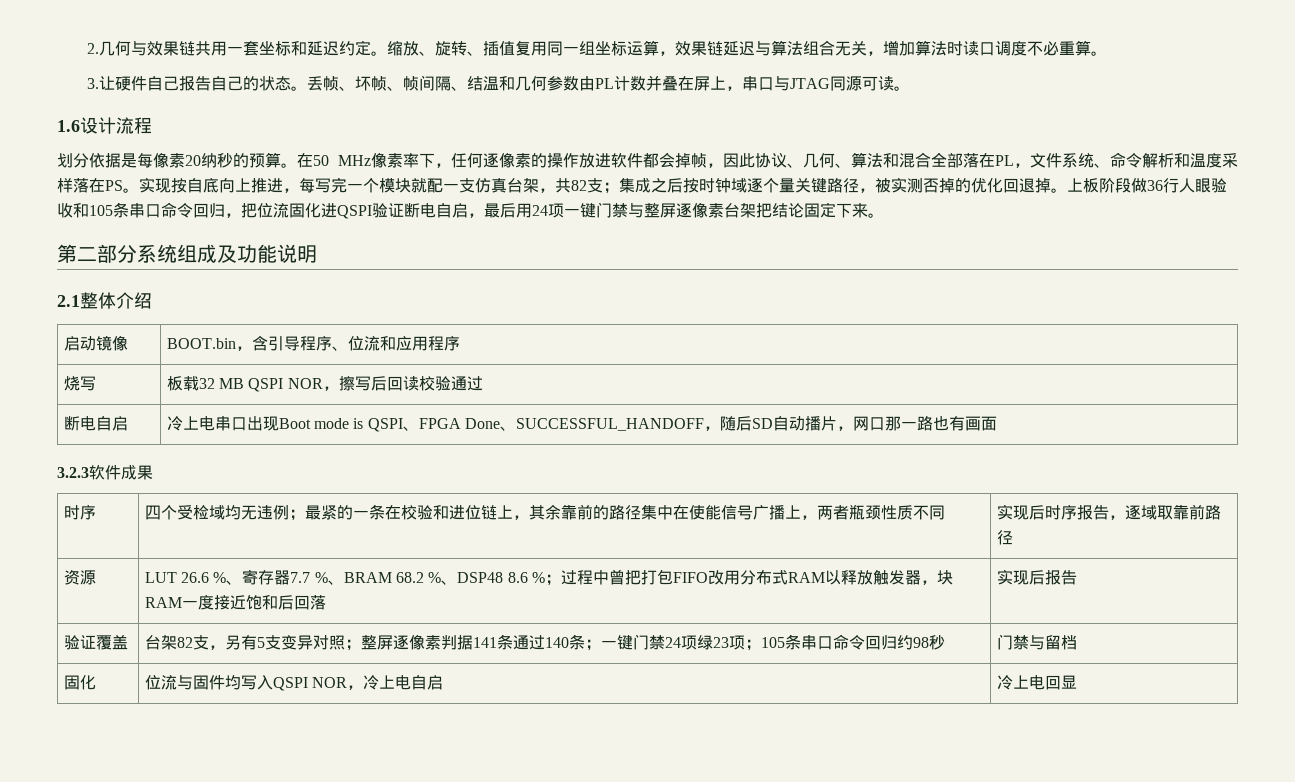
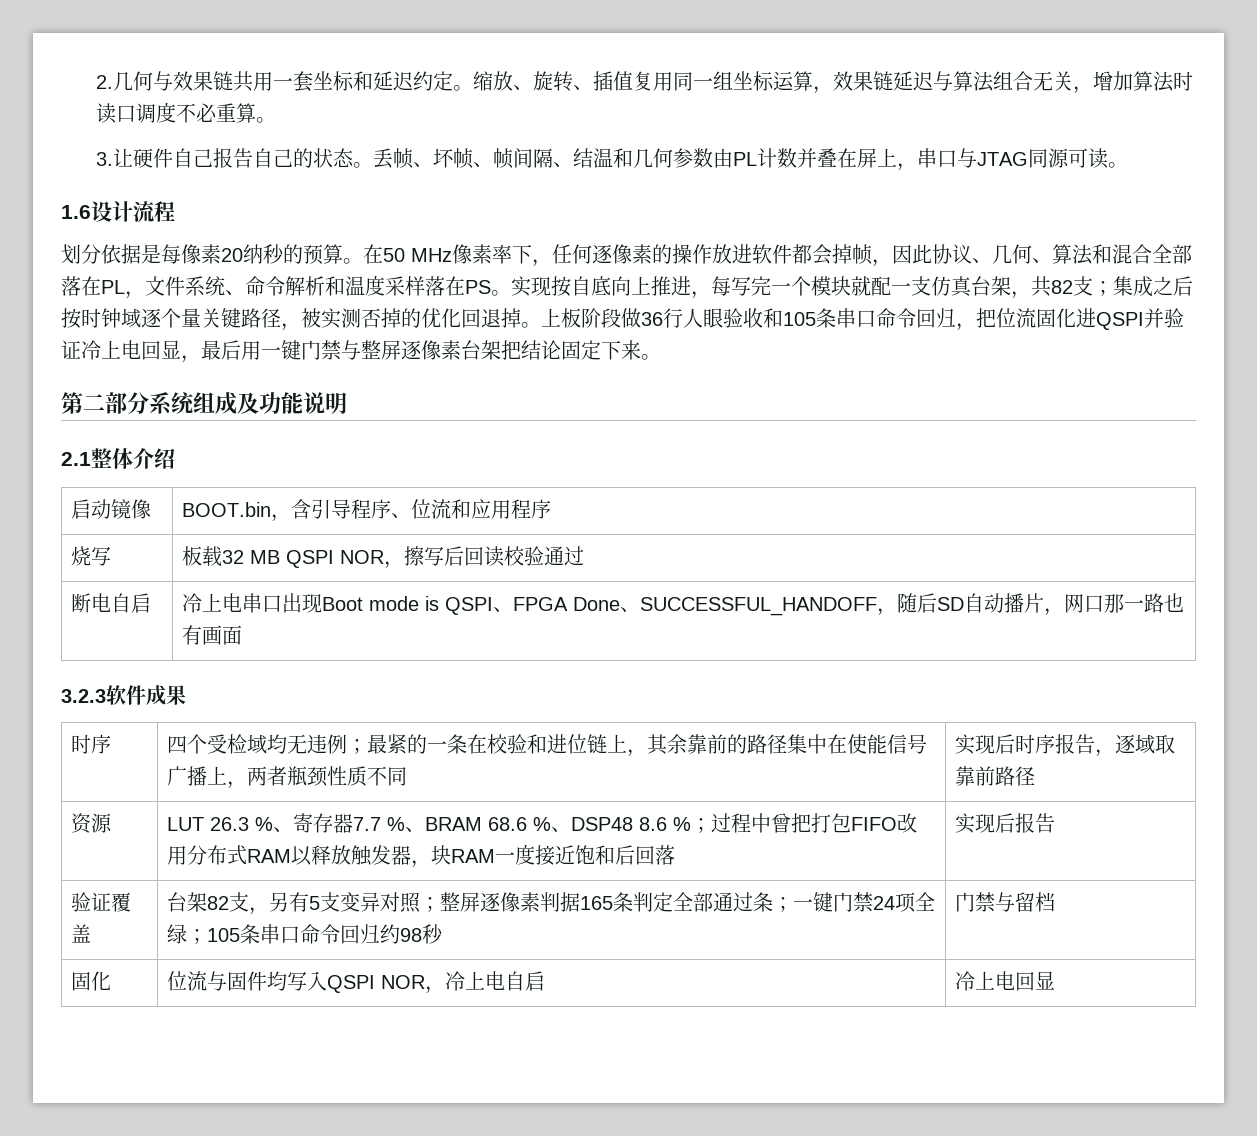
- 上板阶段做36行人眼验收和105条串口命令回归，把位流固化进QSPI验证断电自启，最后用24项一键门禁与整屏逐像素台架把结论固定下来。
+ 上板阶段做36行人眼验收和105条串口命令回归，把位流固化进QSPI并验证冷上电回显，最后用一键门禁与整屏逐像素台架把结论固定下来。
- 资源 | LUT 26.6 %、寄存器7.7 %、BRAM 68.2 %、DSP48 8.6 %；过程中曾把打包FIFO改用分布式RAM以释放触发器，块RAM一度接近饱和后回落 | 实现后报告
+ 资源 | LUT 26.3 %、寄存器7.7 %、BRAM 68.6 %、DSP48 8.6 %；过程中曾把打包FIFO改用分布式RAM以释放触发器，块RAM一度接近饱和后回落 | 实现后报告
- 验证覆盖 | 台架82支，另有5支变异对照；整屏逐像素判据141条通过140条；一键门禁24项绿23项；105条串口命令回归约98秒 | 门禁与留档
+ 验证覆盖 | 台架82支，另有5支变异对照；整屏逐像素判据165条判定全部通过条；一键门禁24项全绿；105条串口命令回归约98秒 | 门禁与留档

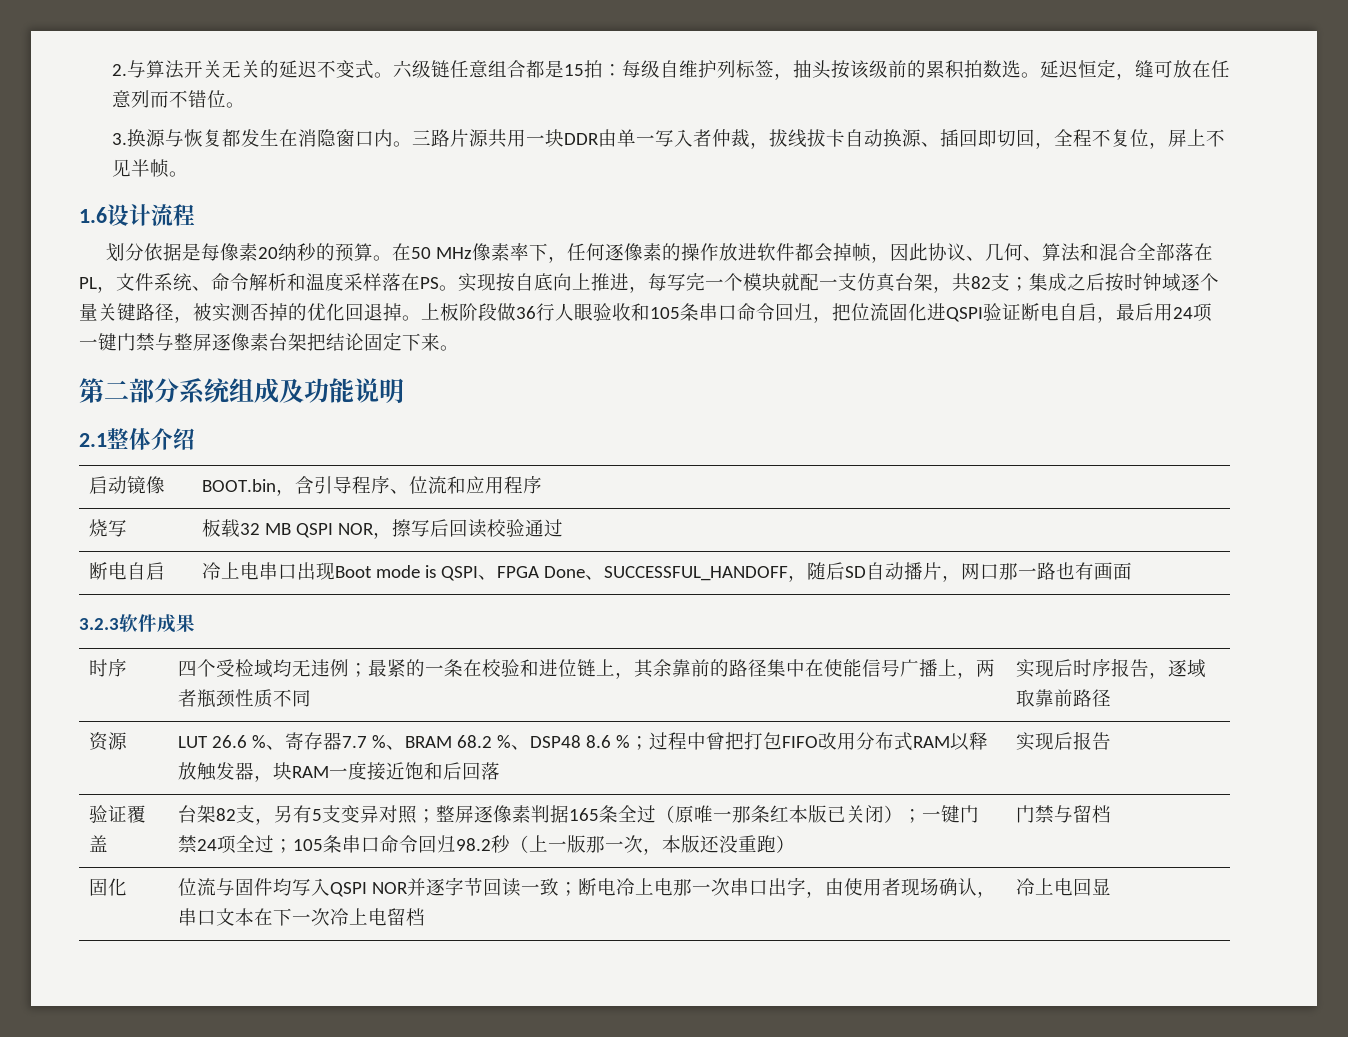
- 2.几何与效果链共用一套坐标和延迟约定。缩放、旋转、插值复用同一组坐标运算，效果链延迟与算法组合无关，增加算法时读口调度不必重算。
- 3.让硬件自己报告自己的状态。丢帧、坏帧、帧间隔、结温和几何参数由PL计数并叠在屏上，串口与JTAG同源可读。
+ 2.与算法开关无关的延迟不变式。六级链任意组合都是15拍：每级自维护列标签，抽头按该级前的累积拍数选。延迟恒定，缝可放在任意列而不错位。
+ 3.换源与恢复都发生在消隐窗口内。三路片源共用一块DDR由单一写入者仲裁，拔线拔卡自动换源、插回即切回，全程不复位，屏上不见半帧。
- 上板阶段做36行人眼验收和105条串口命令回归，把位流固化进QSPI并验证冷上电回显，最后用一键门禁与整屏逐像素台架把结论固定下来。
+ 上板阶段做36行人眼验收和105条串口命令回归，把位流固化进QSPI验证断电自启，最后用24项一键门禁与整屏逐像素台架把结论固定下来。
- 资源 | LUT 26.3 %、寄存器7.7 %、BRAM 68.6 %、DSP48 8.6 %；过程中曾把打包FIFO改用分布式RAM以释放触发器，块RAM一度接近饱和后回落 | 实现后报告
+ 资源 | LUT 26.6 %、寄存器7.7 %、BRAM 68.2 %、DSP48 8.6 %；过程中曾把打包FIFO改用分布式RAM以释放触发器，块RAM一度接近饱和后回落 | 实现后报告
- 台架82支，另有5支变异对照；整屏逐像素判据165条判定全部通过条；一键门禁24项全绿；105条串口命令回归约98秒
+ 台架82支，另有5支变异对照；整屏逐像素判据165条全过（原唯一那条红本版已关闭）；一键门禁24项全过；105条串口命令回归98.2秒（上一版那一次，本版还没重跑）
- 固化 | 位流与固件均写入QSPI NOR，冷上电自启 | 冷上电回显
+ 固化 | 位流与固件均写入QSPI NOR并逐字节回读一致；断电冷上电那一次串口出字，由使用者现场确认，串口文本在下一次冷上电留档 | 冷上电回显

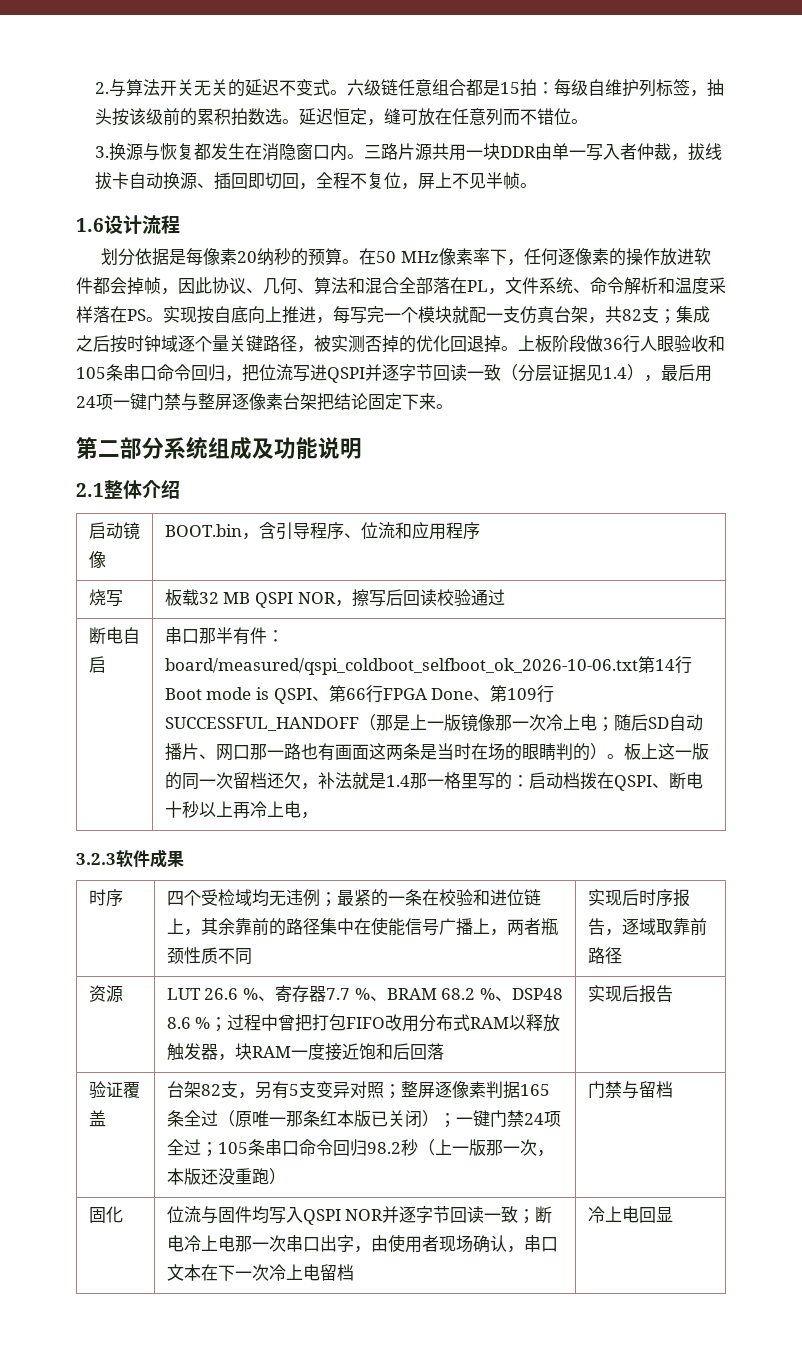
- 上板阶段做36行人眼验收和105条串口命令回归，把位流固化进QSPI验证断电自启，最后用24项一键门禁与整屏逐像素台架把结论固定下来。
+ 上板阶段做36行人眼验收和105条串口命令回归，把位流写进QSPI并逐字节回读一致（分层证据见1.4），最后用24项一键门禁与整屏逐像素台架把结论固定下来。
- 冷上电串口出现Boot mode is QSPI、FPGA Done、SUCCESSFUL_HANDOFF，随后SD自动播片，网口那一路也有画面
+ 串口那半有件：board/measured/qspi_coldboot_selfboot_ok_2026-10-06.txt第14行Boot mode is QSPI、第66行FPGA Done、第109行SUCCESSFUL_HANDOFF（那是上一版镜像那一次冷上电；随后SD自动播片、网口那一路也有画面这两条是当时在场的眼睛判的）。板上这一版的同一次留档还欠，补法就是1.4那一格里写的：启动档拨在QSPI、断电十秒以上再冷上电，

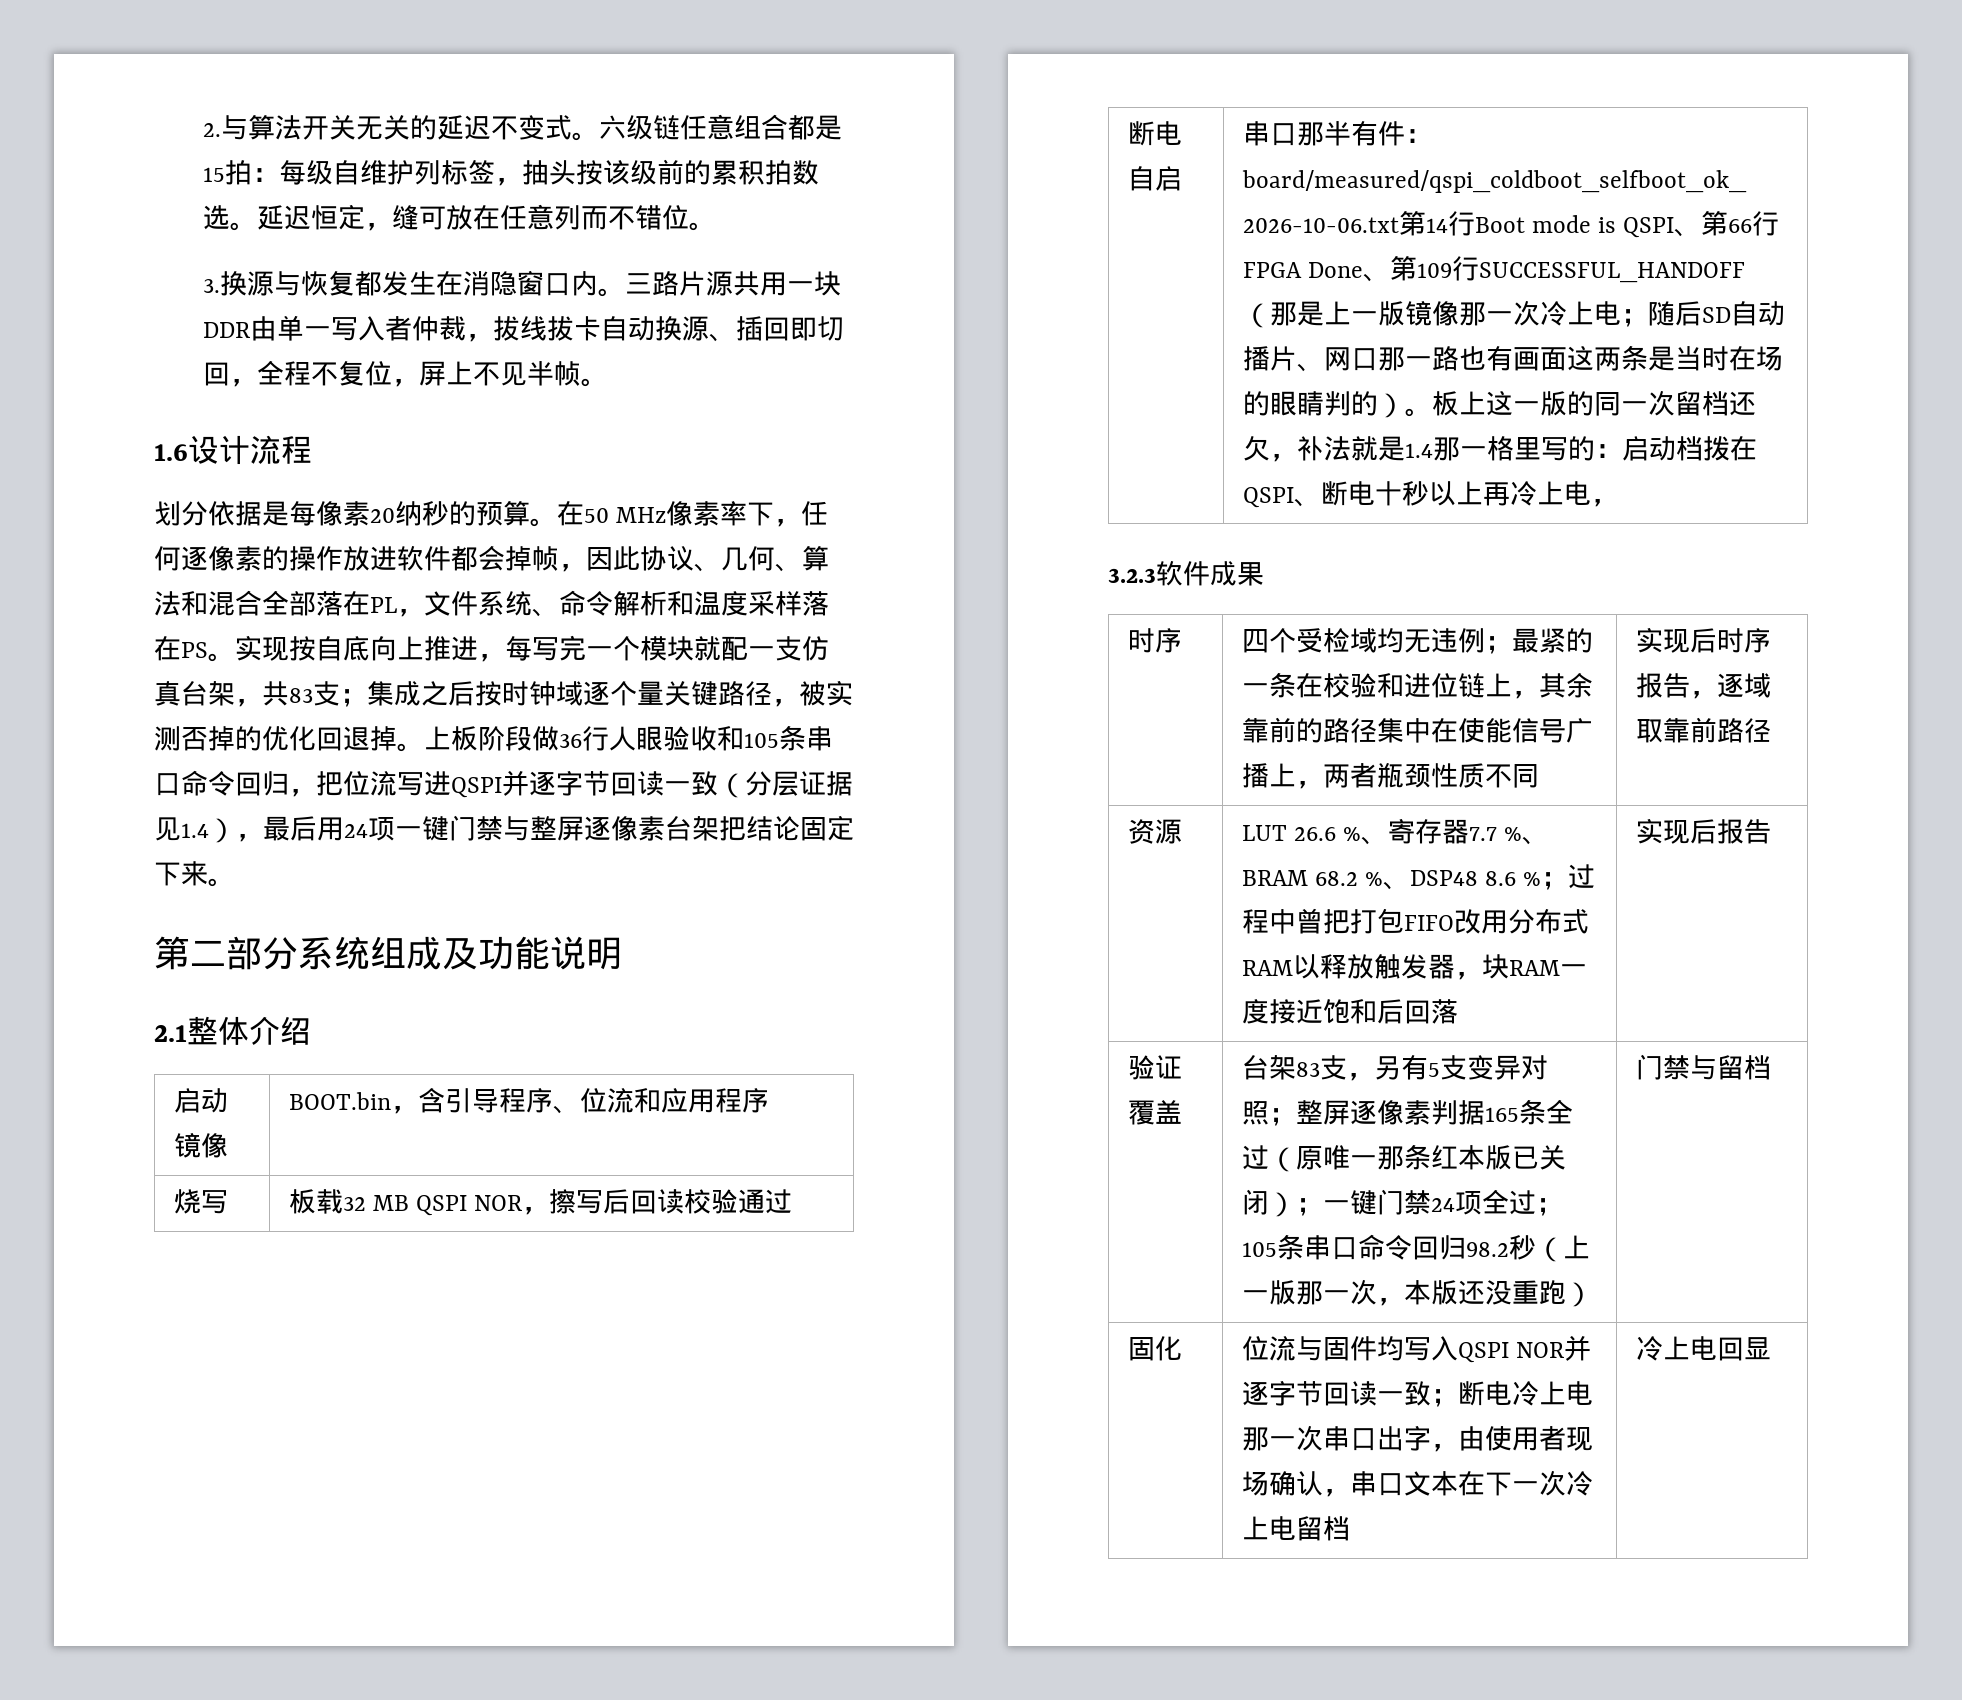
- 实现按自底向上推进，每写完一个模块就配一支仿真台架，共82支；集成之后按时钟域逐个量关键路径，被实测否掉的优化回退掉。
+ 实现按自底向上推进，每写完一个模块就配一支仿真台架，共83支；集成之后按时钟域逐个量关键路径，被实测否掉的优化回退掉。
- 台架82支，另有5支变异对照；整屏逐像素判据165条全过（原唯一那条红本版已关闭）；一键门禁24项全过；105条串口命令回归98.2秒（上一版那一次，本版还没重跑）
+ 台架83支，另有5支变异对照；整屏逐像素判据165条全过（原唯一那条红本版已关闭）；一键门禁24项全过；105条串口命令回归98.2秒（上一版那一次，本版还没重跑）

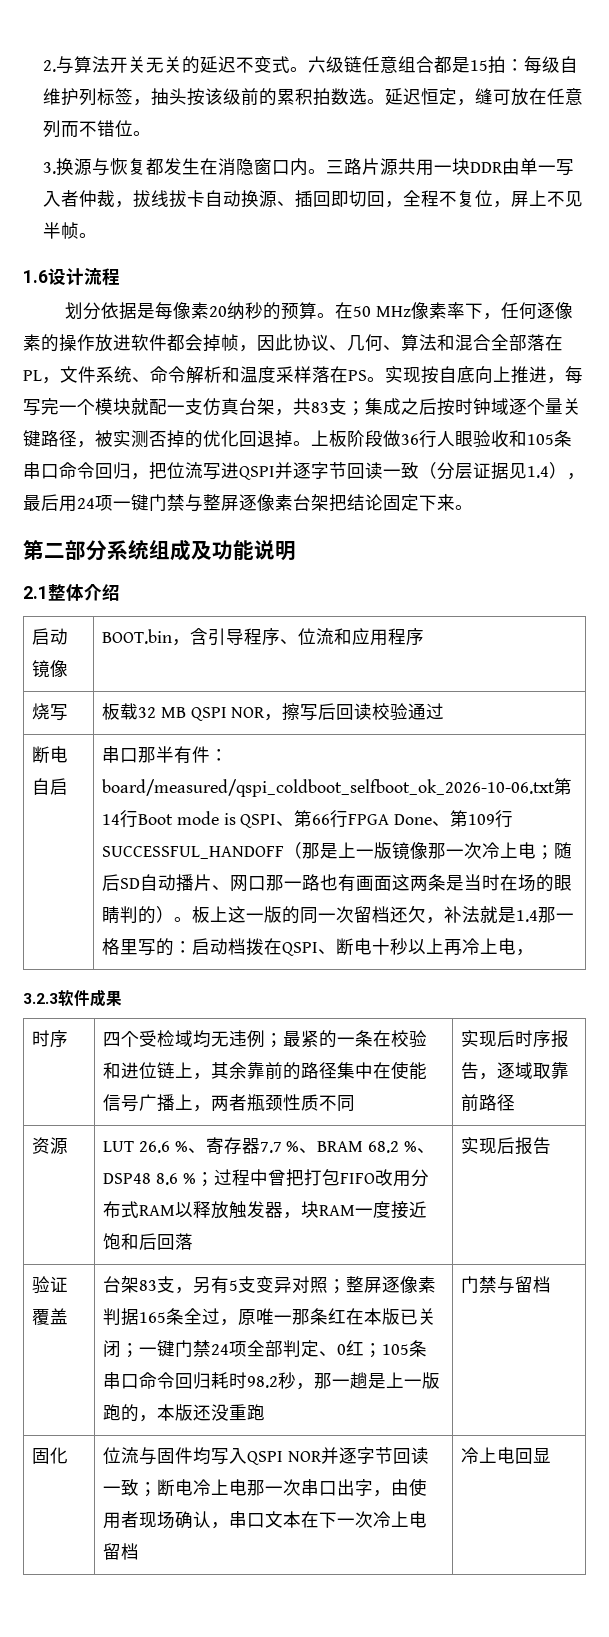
- 台架83支，另有5支变异对照；整屏逐像素判据165条全过（原唯一那条红本版已关闭）；一键门禁24项全过；105条串口命令回归98.2秒（上一版那一次，本版还没重跑）
+ 台架83支，另有5支变异对照；整屏逐像素判据165条全过，原唯一那条红在本版已关闭；一键门禁24项全部判定、0红；105条串口命令回归耗时98.2秒，那一趟是上一版跑的，本版还没重跑

